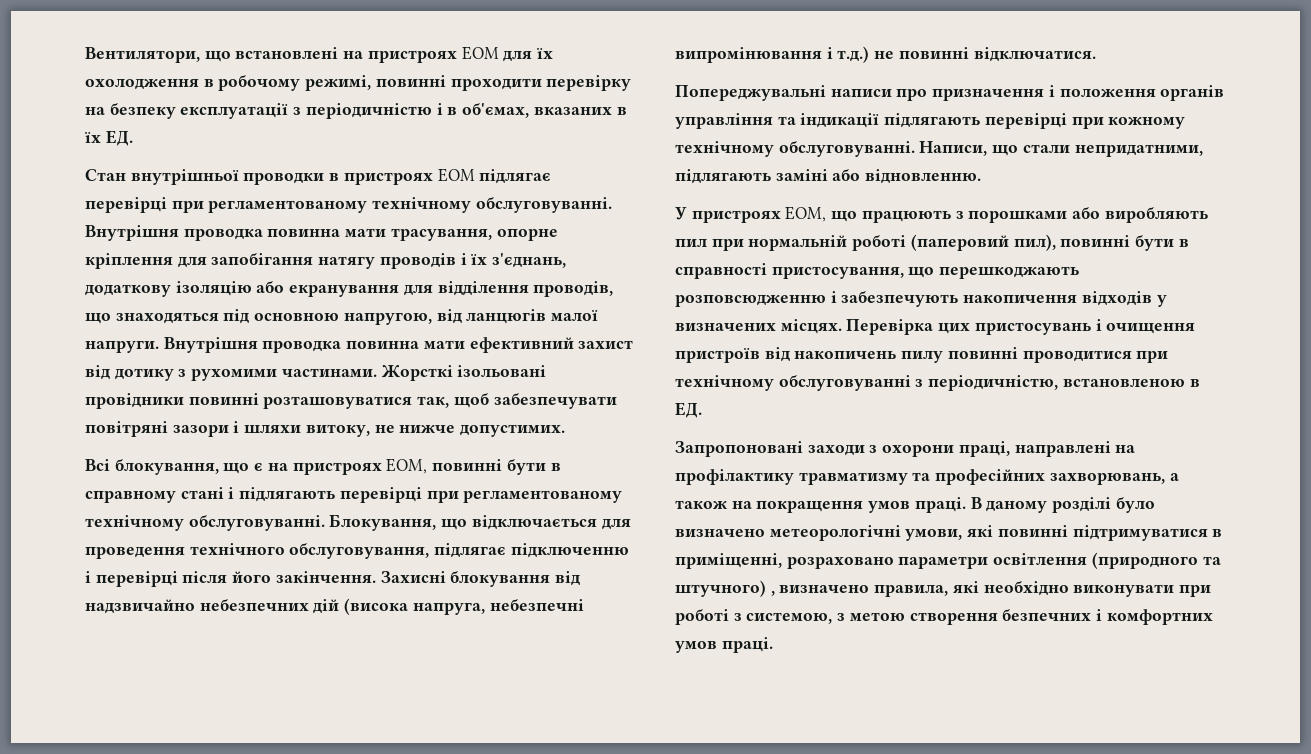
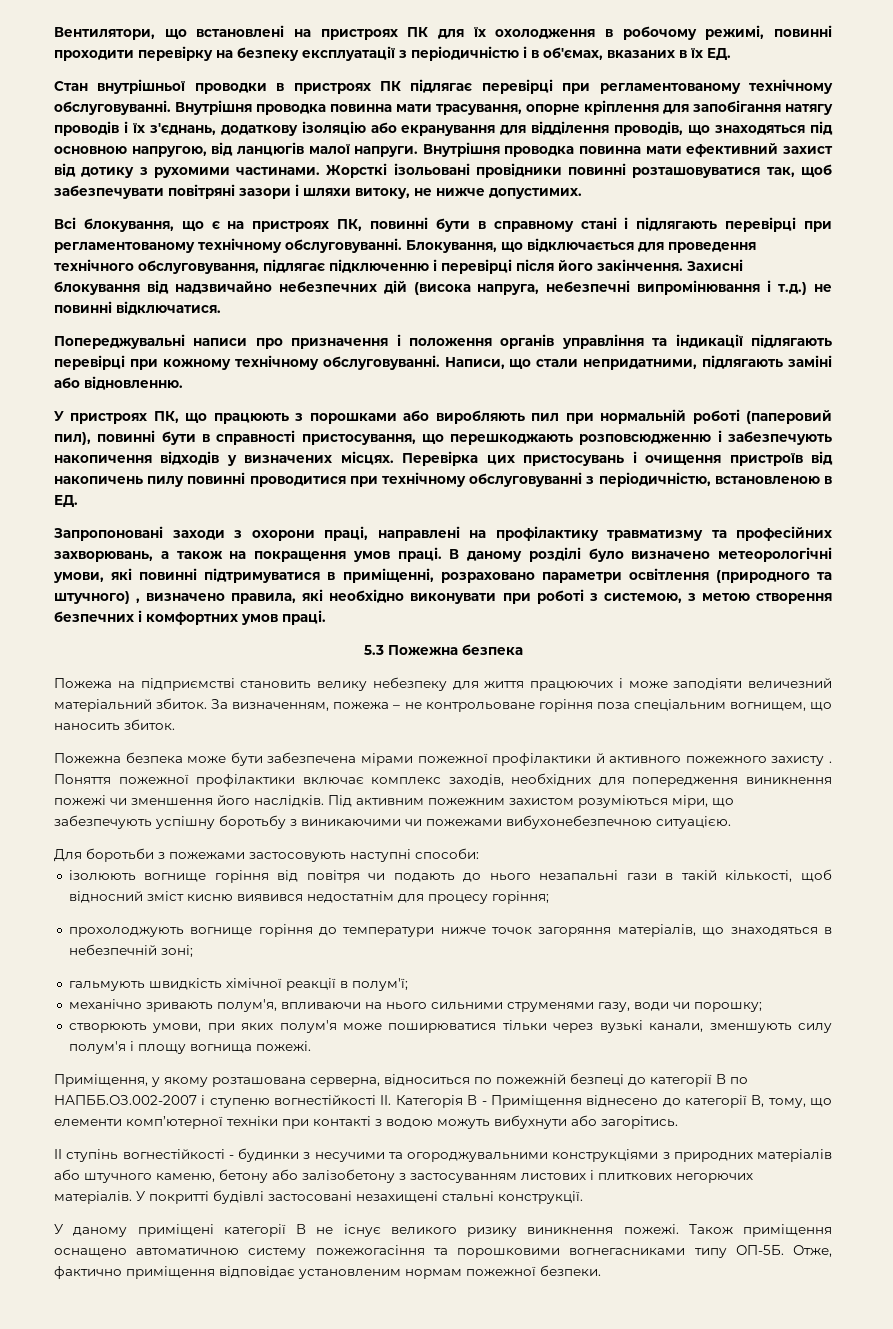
- Вентилятори, що встановлені на пристроях ЕОМ для їх охолодження в робочому режимі, повинні проходити перевірку на безпеку експлуатації з періодичністю і в об'ємах, вказаних в їх ЕД.
+ Вентилятори, що встановлені на пристроях ПК для їх охолодження в робочому режимі, повинні проходити перевірку на безпеку експлуатації з періодичністю і в об'ємах, вказаних в їх ЕД.
- Стан внутрішньої проводки в пристроях ЕОМ підлягає перевірці при регламентованому технічному обслуговуванні.
+ Стан внутрішньої проводки в пристроях ПК підлягає перевірці при регламентованому технічному обслуговуванні.
- Всі блокування, що є на пристроях ЕОМ, повинні бути в справному стані і підлягають перевірці при регламентованому технічному обслуговуванні.
+ Всі блокування, що є на пристроях ПК, повинні бути в справному стані і підлягають перевірці при регламентованому технічному обслуговуванні.
- У пристроях ЕОМ, що працюють з порошками або виробляють пил при нормальній роботі (паперовий пил), повинні бути в справності пристосування, що перешкоджають розповсюдженню і забезпечують накопичення відходів у визначених місцях.
+ У пристроях ПК, що працюють з порошками або виробляють пил при нормальній роботі (паперовий пил), повинні бути в справності пристосування, що перешкоджають розповсюдженню і забезпечують накопичення відходів у визначених місцях.
+ 5.3 Пожежна безпека
+ Пожежа на підприємстві становить велику небезпеку для життя працюючих і може заподіяти величезний матеріальний збиток. За визначенням, пожежа – не контрольоване горіння поза спеціальним вогнищем, що наносить збиток.
+ Пожежна безпека може бути забезпечена мірами пожежної профілактики й активного пожежного захисту . Поняття пожежної профілактики включає комплекс заходів, необхідних для попередження виникнення пожежі чи зменшення його наслідків. Під активним пожежним захистом розуміються міри, що забезпечують успішну боротьбу з виникаючими чи пожежами вибухонебезпечною ситуацією.
+ Для боротьби з пожежами застосовують наступні способи:
+ ізолюють вогнище горіння від повітря чи подають до нього незапальні гази в такій кількості, щоб відносний зміст кисню виявився недостатнім для процесу горіння;
+ прохолоджують вогнище горіння до температури нижче точок загоряння матеріалів, що знаходяться в небезпечній зоні;
+ гальмують швидкість хімічної реакції в полум'ї;
+ механічно зривають полум'я, впливаючи на нього сильними струменями газу, води чи порошку;
+ створюють умови, при яких полум'я може поширюватися тільки через вузькі канали, зменшують силу полум'я і площу вогнища пожежі.
+ Приміщення, у якому розташована серверна, відноситься по пожежній безпеці до категорії В по НАПББ.ОЗ.002-2007 і ступеню вогнестійкості II. Категорія В - Приміщення віднесено до категорії В, тому, що елементи комп’ютерної техніки при контакті з водою можуть вибухнути або загорітись.
+ II ступінь вогнестійкості - будинки з несучими та огороджувальними конструкціями з природних матеріалів або штучного каменю, бетону або залізобетону з застосуванням листових і плиткових негорючих матеріалів. У покритті будівлі застосовані незахищені стальні конструкції.
+ У даному приміщені категорії В не існує великого ризику виникнення пожежі. Також приміщення оснащено автоматичною систему пожежогасіння та порошковими вогнегасниками типу ОП-5Б. Отже, фактично приміщення відповідає установленим нормам пожежної безпеки.

